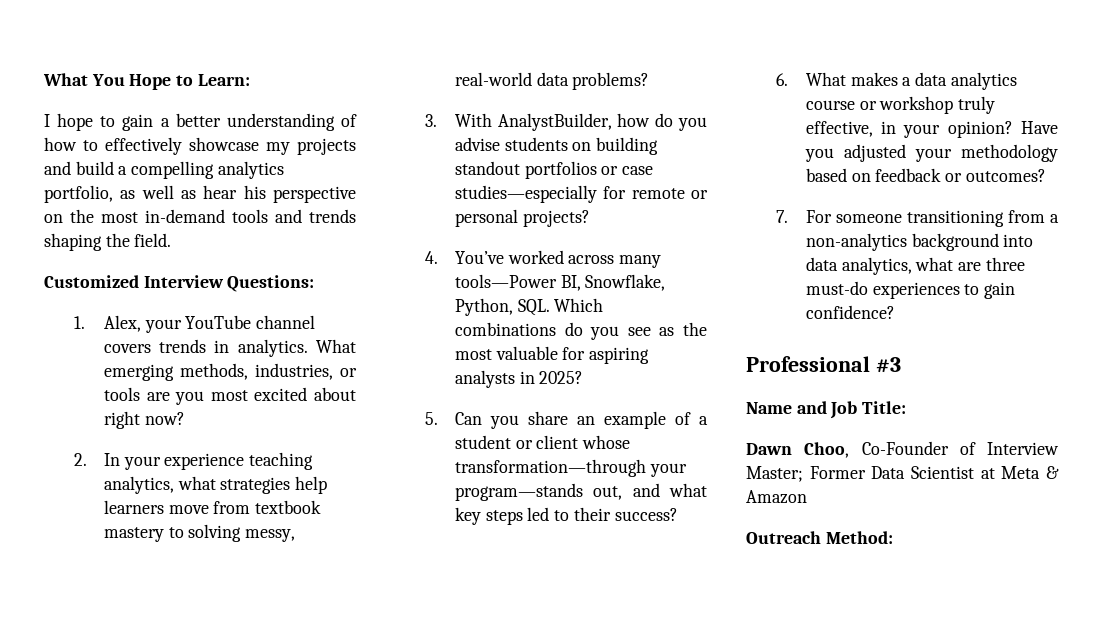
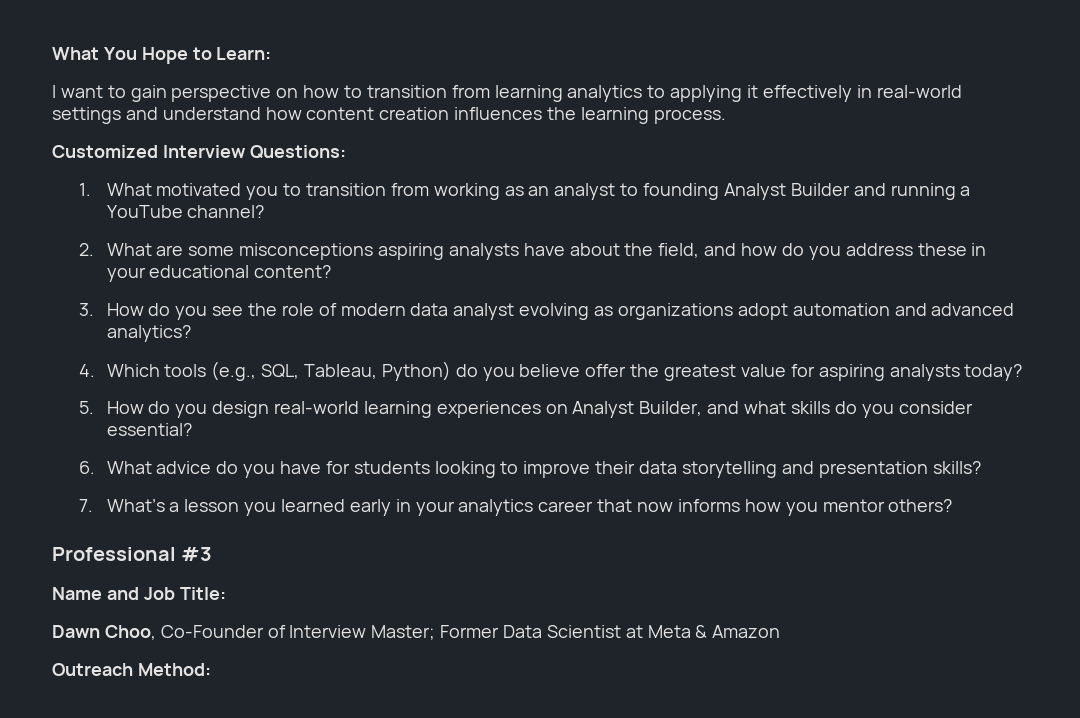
- I hope to gain a better understanding of how to effectively showcase my projects and build a compelling analytics portfolio, as well as hear his perspective on the most in-demand tools and trends shaping the field.
+ I want to gain perspective on how to transition from learning analytics to applying it effectively in real-world settings and understand how content creation influences the learning process.
  Customized Interview Questions:
- 1. Alex, your YouTube channel covers trends in analytics. What emerging methods, industries, or tools are you most excited about right now?
- 2. In your experience teaching analytics, what strategies help learners move from textbook mastery to solving messy, real-world data problems?
- 3. With AnalystBuilder, how do you advise students on building standout portfolios or case studies—especially for remote or personal projects?
- 4. You’ve worked across many tools—Power BI, Snowflake, Python, SQL. Which combinations do you see as the most valuable for aspiring analysts in 2025?
+ 1. What motivated you to transition from working as an analyst to founding Analyst Builder and running a YouTube channel?
+ 2. What are some misconceptions aspiring analysts have about the field, and how do you address these in your educational content?
+ 3. How do you see the role of modern data analyst evolving as organizations adopt automation and advanced analytics?
+ 4. Which tools (e.g., SQL, Tableau, Python) do you believe offer the greatest value for aspiring analysts today?
- 5. Can you share an example of a student or client whose transformation—through your program—stands out, and what key steps led to their success?
- 6. What makes a data analytics course or workshop truly effective, in your opinion? Have you adjusted your methodology based on feedback or outcomes?
- 7. For someone transitioning from a non-analytics background into data analytics, what are three must-do experiences to gain confidence?
+ 5. How do you design real-world learning experiences on Analyst Builder, and what skills do you consider essential?
+ 6. What advice do you have for students looking to improve their data storytelling and presentation skills?
+ 7. What’s a lesson you learned early in your analytics career that now informs how you mentor others?

